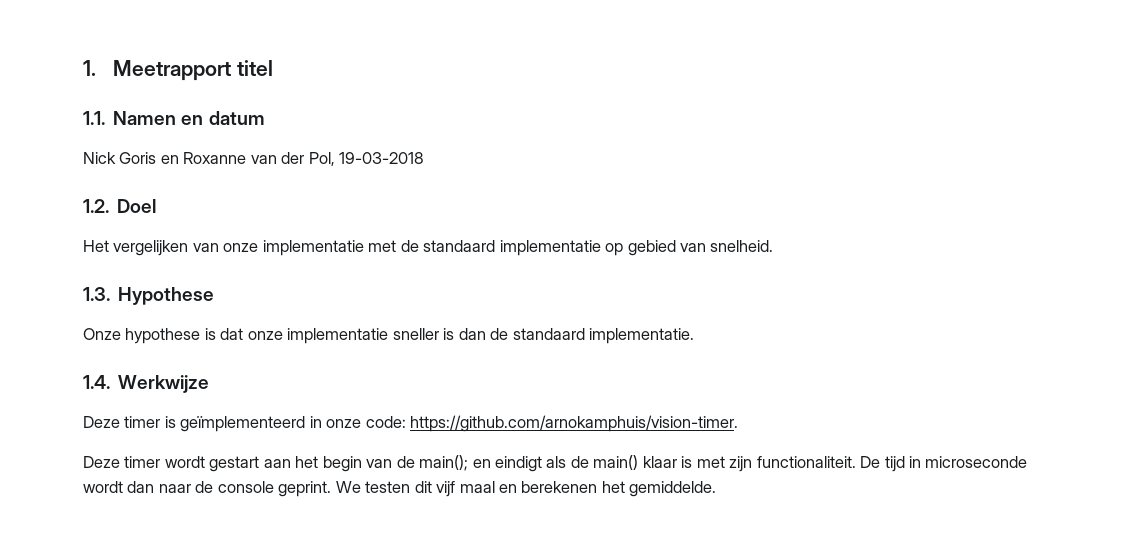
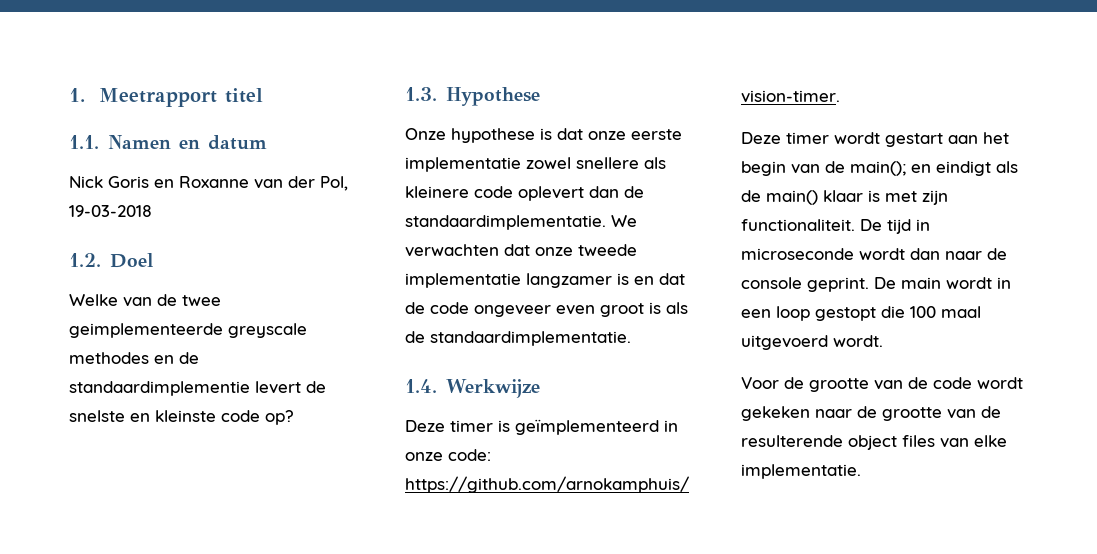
- Het vergelijken van onze implementatie met de standaard implementatie op gebied van snelheid.
+ Welke van de twee geimplementeerde greyscale methodes en de standaardimplementie levert de snelste en kleinste code op?
- Onze hypothese is dat onze implementatie sneller is dan de standaard implementatie.
+ Onze hypothese is dat onze eerste implementatie zowel snellere als kleinere code oplevert dan de standaardimplementatie. We verwachten dat onze tweede implementatie langzamer is en dat de code ongeveer even groot is als de standaardimplementatie.
- We testen dit vijf maal en berekenen het gemiddelde.
+ De main wordt in een loop gestopt die 100 maal uitgevoerd wordt.
+ Voor de grootte van de code wordt gekeken naar de grootte van de resulterende object files van elke implementatie.

